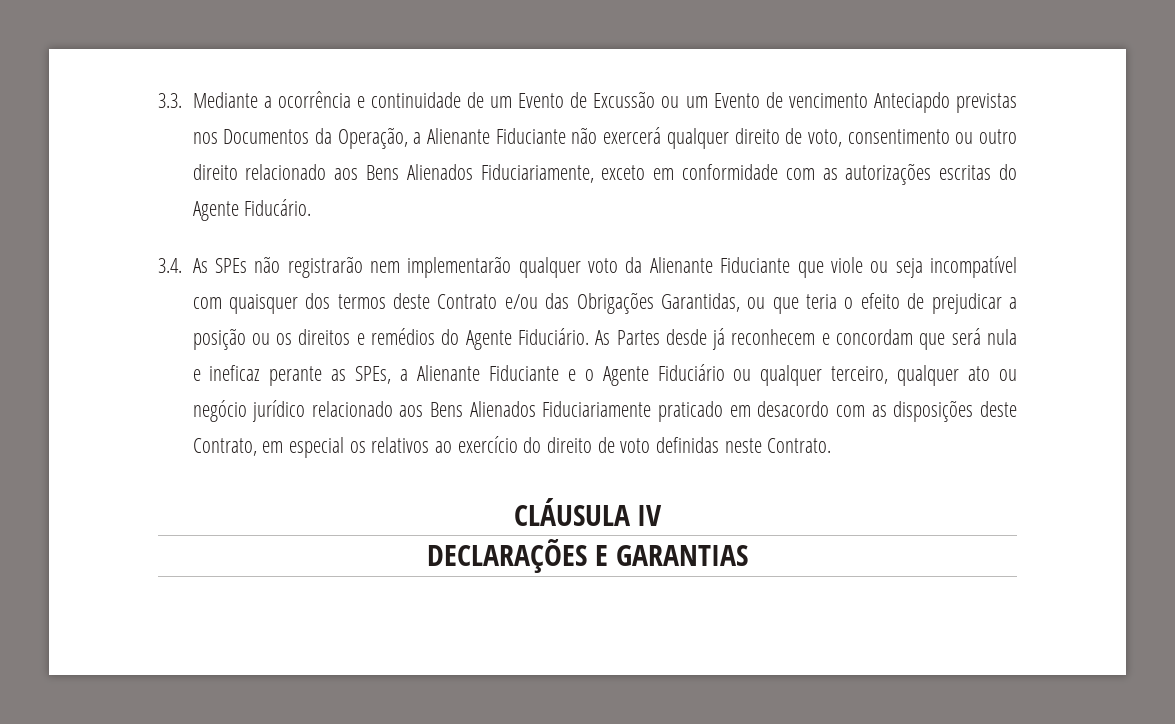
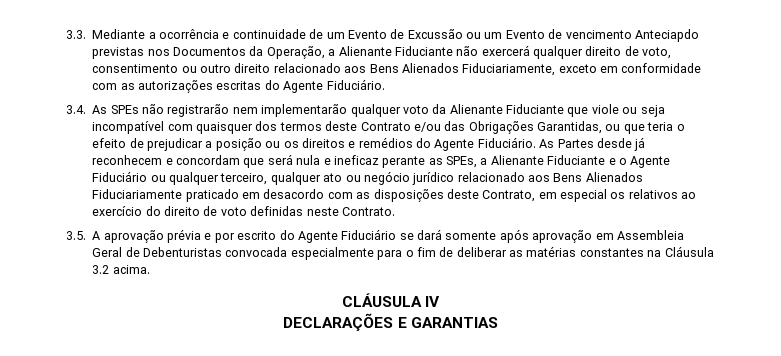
- 3.3. Mediante a ocorrência e continuidade de um Evento de Excussão ou um Evento de vencimento Anteciapdo previstas nos Documentos da Operação, a Alienante Fiduciante não exercerá qualquer direito de voto, consentimento ou outro direito relacionado aos Bens Alienados Fiduciariamente, exceto em conformidade com as autorizações escritas do Agente Fiducário.
+ 3.3. Mediante a ocorrência e continuidade de um Evento de Excussão ou um Evento de vencimento Anteciapdo previstas nos Documentos da Operação, a Alienante Fiduciante não exercerá qualquer direito de voto, consentimento ou outro direito relacionado aos Bens Alienados Fiduciariamente, exceto em conformidade com as autorizações escritas do Agente Fiduciário.
+ 3.5. A aprovação prévia e por escrito do Agente Fiduciário se dará somente após aprovação em Assembleia Geral de Debenturistas convocada especialmente para o fim de deliberar as matérias constantes na Cláusula 3.2 acima.

